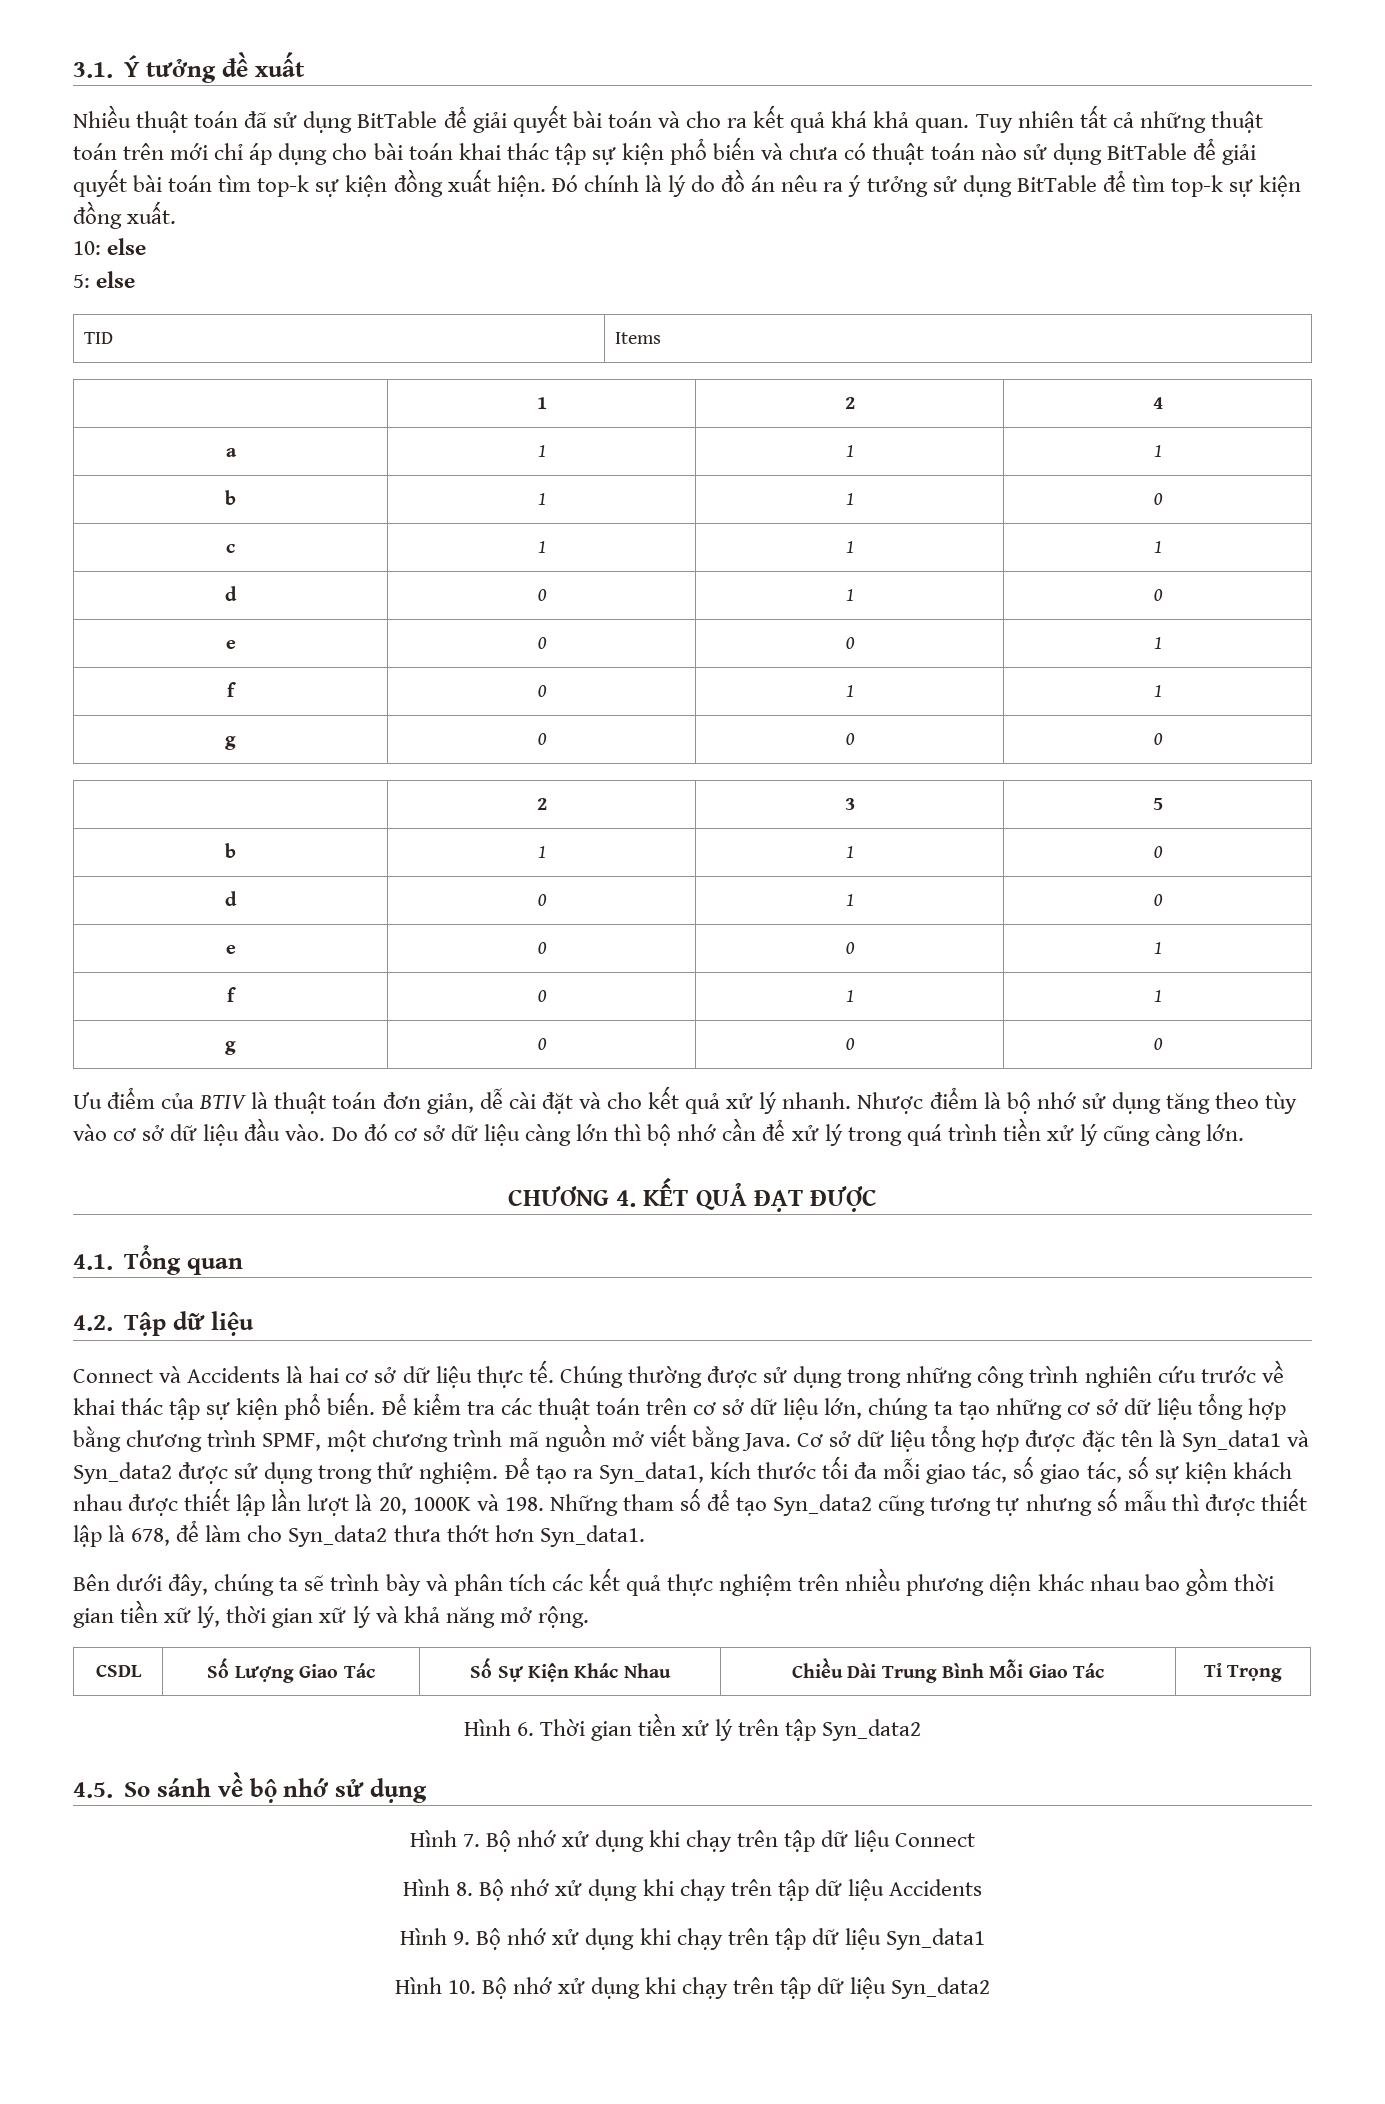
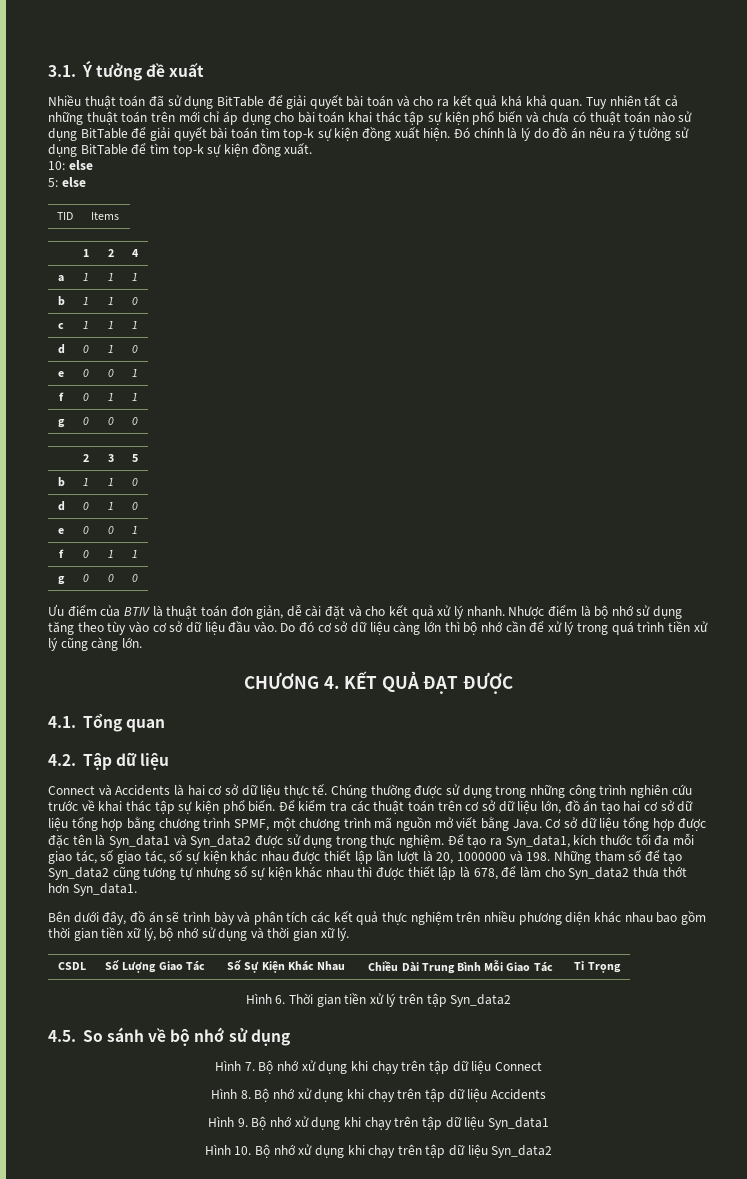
- Để kiểm tra các thuật toán trên cơ sở dữ liệu lớn, chúng ta tạo những cơ sở dữ liệu tổng hợp bằng chương trình SPMF, một chương trình mã nguồn mở viết bằng Java.
+ Để kiểm tra các thuật toán trên cơ sở dữ liệu lớn, đồ án tạo hai cơ sở dữ liệu tổng hợp bằng chương trình SPMF, một chương trình mã nguồn mở viết bằng Java.
- Cơ sở dữ liệu tổng hợp được đặc tên là Syn_data1 và Syn_data2 được sử dụng trong thử nghiệm.
+ Cơ sở dữ liệu tổng hợp được đặc tên là Syn_data1 và Syn_data2 được sử dụng trong thực nghiệm.
- Để tạo ra Syn_data1, kích thước tối đa mỗi giao tác, số giao tác, số sự kiện khách nhau được thiết lập lần lượt là 20, 1000K và 198. Những tham số để tạo Syn_data2 cũng tương tự nhưng số mẫu thì được thiết lập là 678, để làm cho Syn_data2 thưa thớt hơn Syn_data1.
+ Để tạo ra Syn_data1, kích thước tối đa mỗi giao tác, số giao tác, số sự kiện khác nhau được thiết lập lần lượt là 20, 1000000 và 198. Những tham số để tạo Syn_data2 cũng tương tự nhưng số sự kiện khác nhau thì được thiết lập là 678, để làm cho Syn_data2 thưa thớt hơn Syn_data1.
- Bên dưới đây, chúng ta sẽ trình bày và phân tích các kết quả thực nghiệm trên nhiều phương diện khác nhau bao gồm thời gian tiền xữ lý, thời gian xữ lý và khả năng mở rộng.
+ Bên dưới đây, đồ án sẽ trình bày và phân tích các kết quả thực nghiệm trên nhiều phương diện khác nhau bao gồm thời gian tiền xữ lý, bộ nhớ sử dụng và thời gian xữ lý.

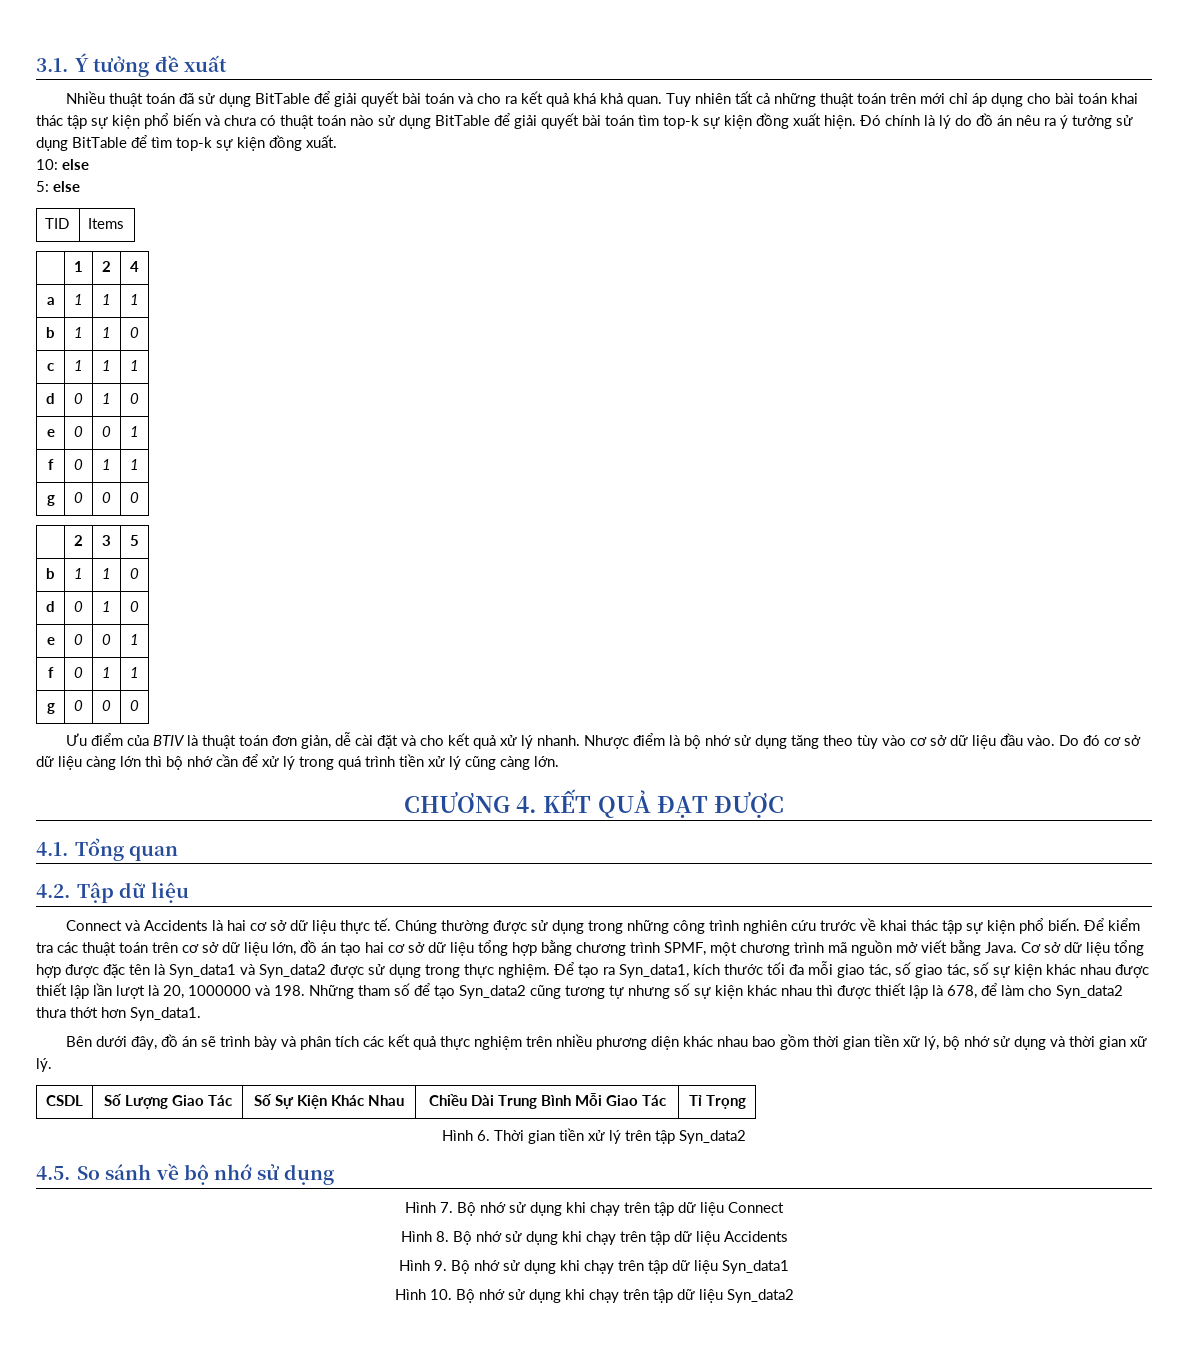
- Hình 7. Bộ nhớ xử dụng khi chạy trên tập dữ liệu Connect
+ Hình 7. Bộ nhớ sử dụng khi chạy trên tập dữ liệu Connect
- Hình 8. Bộ nhớ xử dụng khi chạy trên tập dữ liệu Accidents
+ Hình 8. Bộ nhớ sử dụng khi chạy trên tập dữ liệu Accidents
- Hình 9. Bộ nhớ xử dụng khi chạy trên tập dữ liệu Syn_data1
+ Hình 9. Bộ nhớ sử dụng khi chạy trên tập dữ liệu Syn_data1
- Hình 10. Bộ nhớ xử dụng khi chạy trên tập dữ liệu Syn_data2
+ Hình 10. Bộ nhớ sử dụng khi chạy trên tập dữ liệu Syn_data2

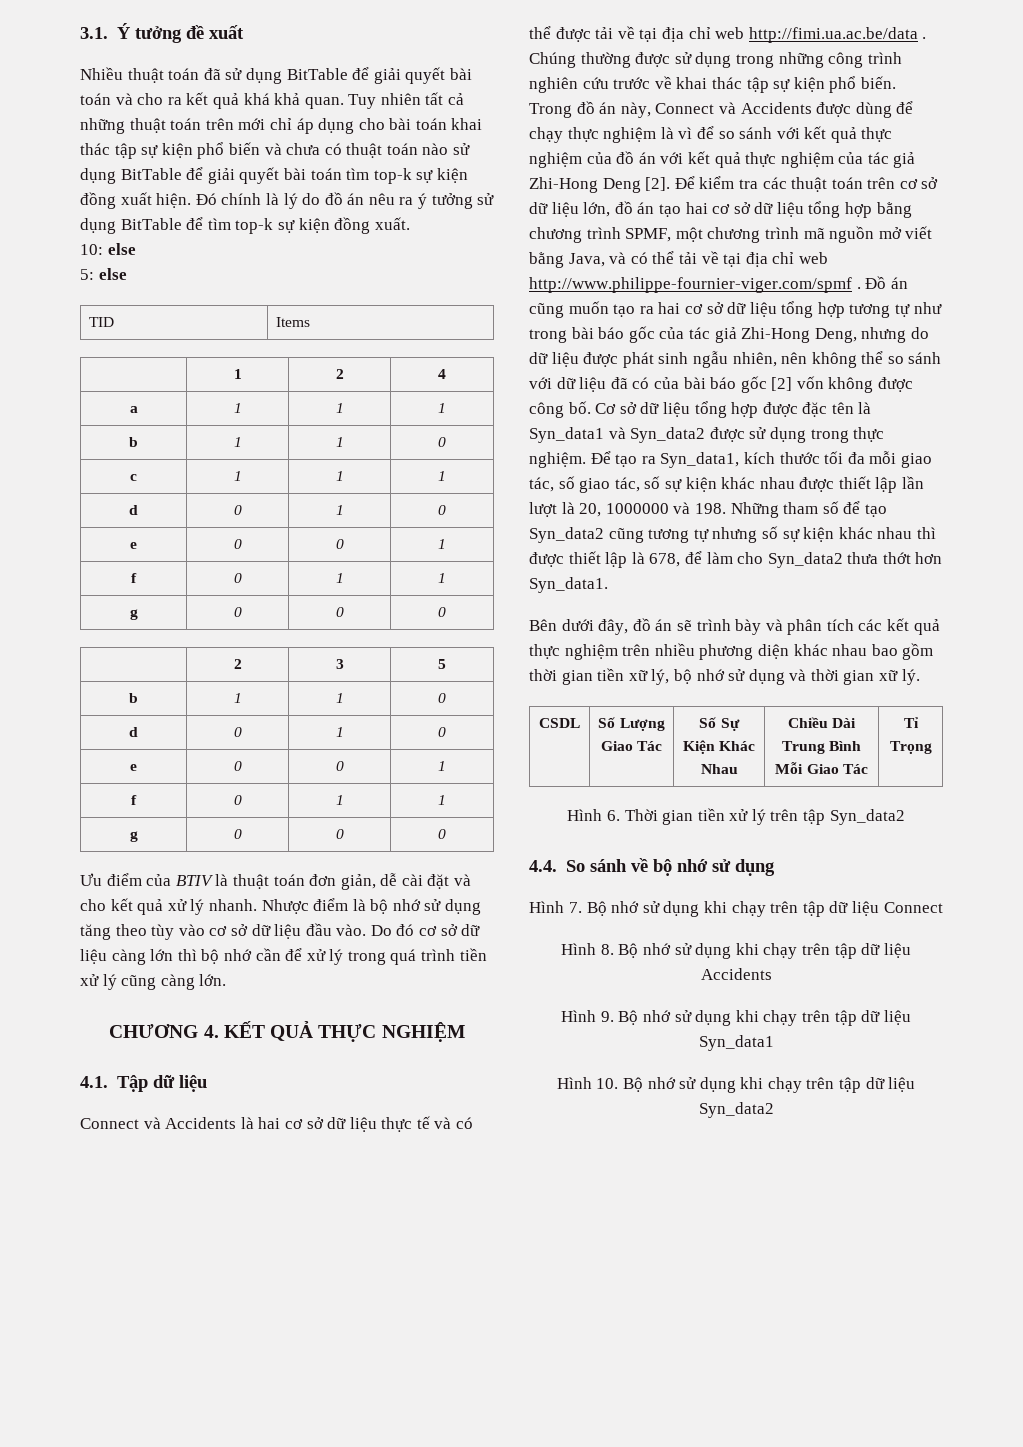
- CHƯƠNG 4. KẾT QUẢ ĐẠT ĐƯỢC
- 4.1. Tổng quan
- 4.2. Tập dữ liệu
+ CHƯƠNG 4. KẾT QUẢ THỰC NGHIỆM
+ 4.1. Tập dữ liệu
- Connect và Accidents là hai cơ sở dữ liệu thực tế.
+ Connect và Accidents là hai cơ sở dữ liệu thực tế và có thể được tải về tại địa chỉ web http://fimi.ua.ac.be/data .
+ Trong đồ án này, Connect và Accidents được dùng để chạy thực nghiệm là vì để so sánh với kết quả thực nghiệm của đồ án với kết quả thực nghiệm của tác giả Zhi-Hong Deng [2].
- Để kiểm tra các thuật toán trên cơ sở dữ liệu lớn, đồ án tạo hai cơ sở dữ liệu tổng hợp bằng chương trình SPMF, một chương trình mã nguồn mở viết bằng Java.
+ Để kiểm tra các thuật toán trên cơ sở dữ liệu lớn, đồ án tạo hai cơ sở dữ liệu tổng hợp bằng chương trình SPMF, một chương trình mã nguồn mở viết bằng Java, và có thể tải về tại địa chỉ web http://www.philippe-fournier-viger.com/spmf . Đồ án cũng muốn tạo ra hai cơ sở dữ liệu tổng hợp tương tự như trong bài báo gốc của tác giả Zhi-Hong Deng, nhưng do dữ liệu được phát sinh ngẫu nhiên, nên không thể so sánh với dữ liệu đã có của bài báo gốc [2] vốn không được công bố.
- 4.5. So sánh về bộ nhớ sử dụng
+ 4.4. So sánh về bộ nhớ sử dụng

